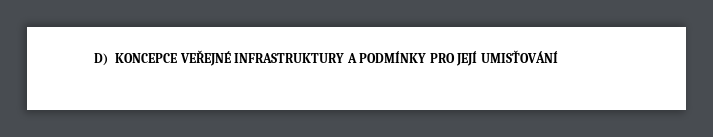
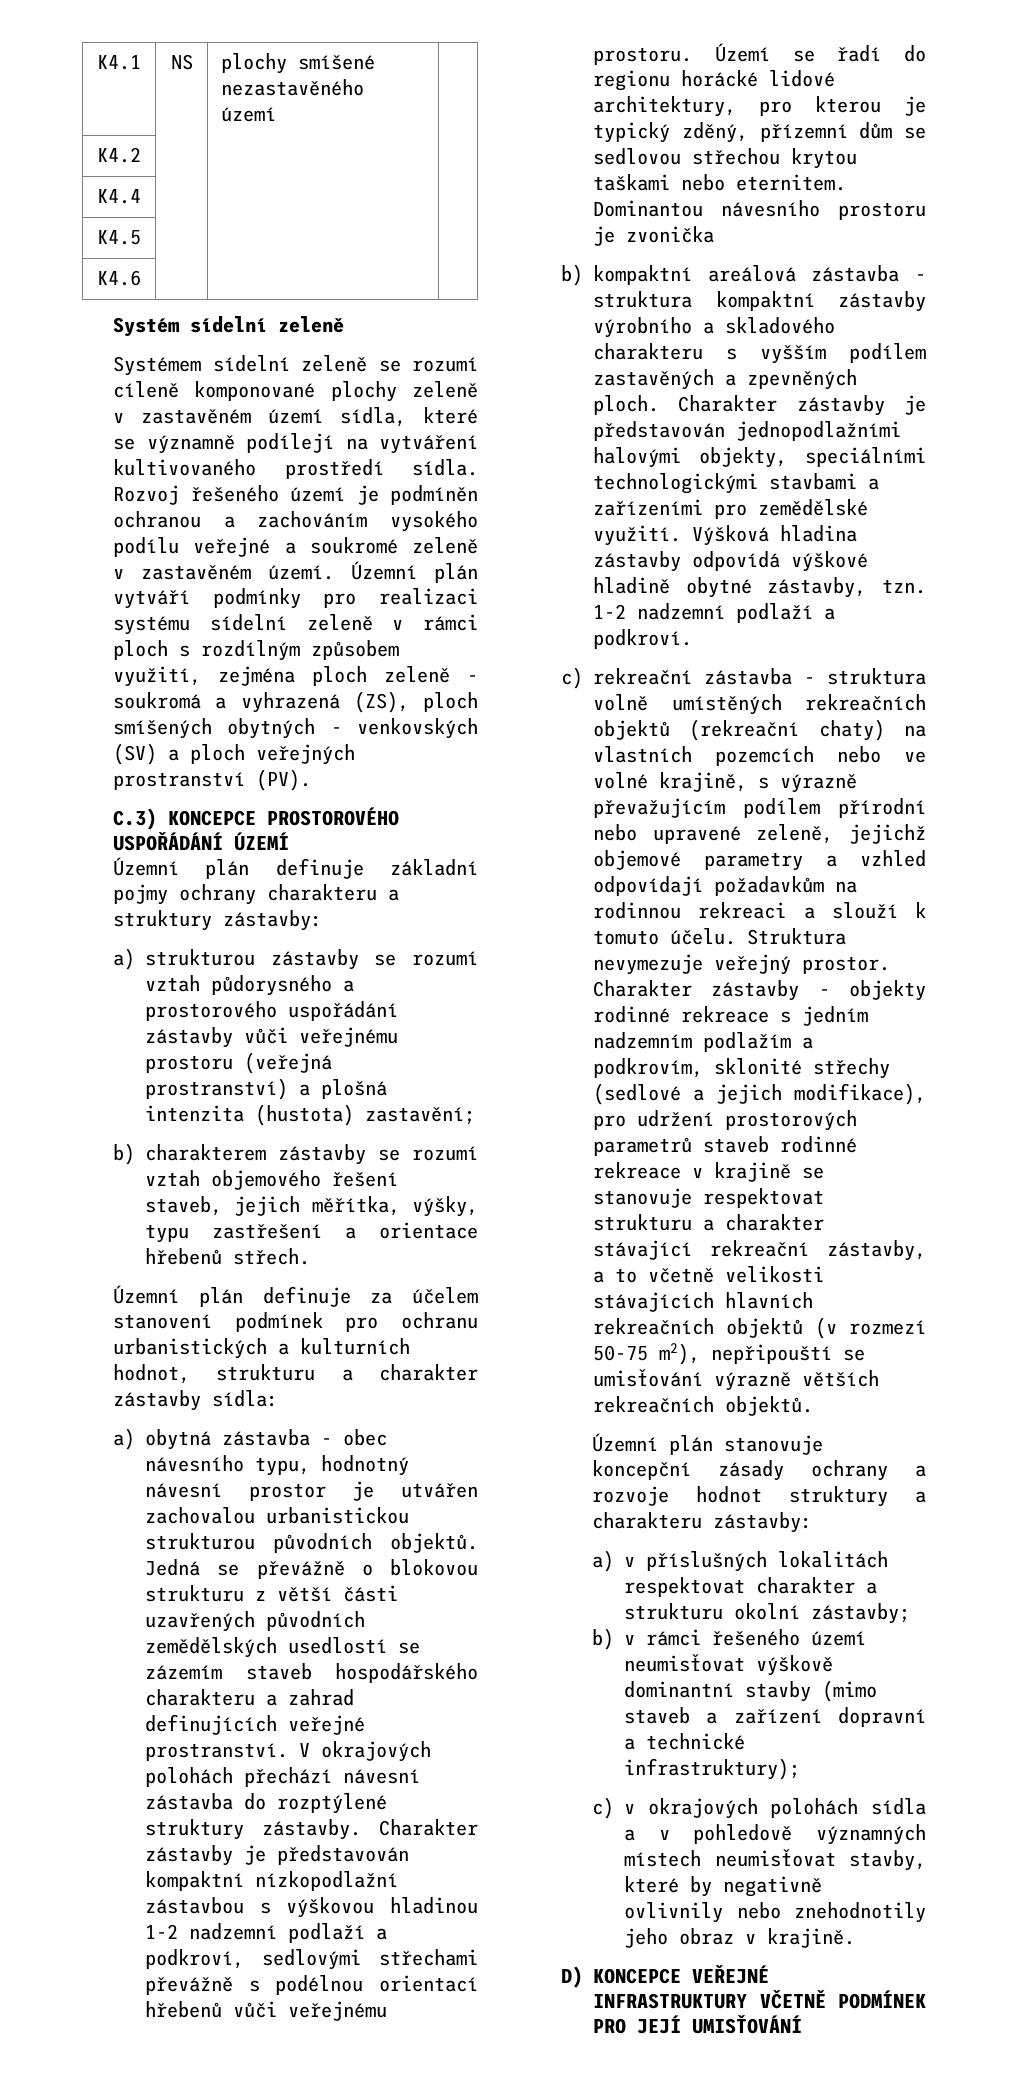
+ K4.1 | NS | plochy smíšené nezastavěného území |
+ K4.2 | | |
+ K4.4 | | |
+ K4.5 | | |
+ K4.6 | | |
+ Systém sídelní zeleně
+ Systémem sídelní zeleně se rozumí cíleně komponované plochy zeleně v zastavěném území sídla, které se významně podílejí na vytváření kultivovaného prostředí sídla. Rozvoj řešeného území je podmíněn ochranou a zachováním vysokého podílu veřejné a soukromé zeleně v zastavěném území. Územní plán vytváří podmínky pro realizaci systému sídelní zeleně v rámci ploch s rozdílným způsobem využití, zejména ploch zeleně - soukromá a vyhrazená (ZS), ploch smíšených obytných - venkovských (SV) a ploch veřejných prostranství (PV).
+ C.3) KONCEPCE PROSTOROVÉHO USPOŘÁDÁNÍ ÚZEMÍ
+ Územní plán definuje základní pojmy ochrany charakteru a struktury zástavby:
+ a) strukturou zástavby se rozumí vztah půdorysného a prostorového uspořádání zástavby vůči veřejnému prostoru (veřejná prostranství) a plošná intenzita (hustota) zastavění;
+ b) charakterem zástavby se rozumí vztah objemového řešení staveb, jejich měřítka, výšky, typu zastřešení a orientace hřebenů střech.
+ Územní plán definuje za účelem stanovení podmínek pro ochranu urbanistických a kulturních hodnot, strukturu a charakter zástavby sídla:
+ a) obytná zástavba - obec návesního typu, hodnotný návesní prostor je utvářen zachovalou urbanistickou strukturou původních objektů. Jedná se převážně o blokovou strukturu z větší části uzavřených původních zemědělských usedlostí se zázemím staveb hospodářského charakteru a zahrad definujících veřejné prostranství. V okrajových polohách přechází návesní zástavba do rozptýlené struktury zástavby. Charakter zástavby je představován kompaktní nízkopodlažní zástavbou s výškovou hladinou 1-2 nadzemní podlaží a podkroví, sedlovými střechami převážně s podélnou orientací hřebenů vůči veřejnému prostoru. Území se řadí do regionu horácké lidové architektury, pro kterou je typický zděný, přízemní dům se sedlovou střechou krytou taškami nebo eternitem. Dominantou návesního prostoru je zvonička
+ b) kompaktní areálová zástavba - struktura kompaktní zástavby výrobního a skladového charakteru s vyšším podílem zastavěných a zpevněných ploch. Charakter zástavby je představován jednopodlažními halovými objekty, speciálními technologickými stavbami a zařízeními pro zemědělské využití. Výšková hladina zástavby odpovídá výškové hladině obytné zástavby, tzn. 1-2 nadzemní podlaží a podkroví.
+ c) rekreační zástavba - struktura volně umístěných rekreačních objektů (rekreační chaty) na vlastních pozemcích nebo ve volné krajině, s výrazně převažujícím podílem přírodní nebo upravené zeleně, jejichž objemové parametry a vzhled odpovídají požadavkům na rodinnou rekreaci a slouží k tomuto účelu. Struktura nevymezuje veřejný prostor. Charakter zástavby - objekty rodinné rekreace s jedním nadzemním podlažím a podkrovím, sklonité střechy (sedlové a jejich modifikace), pro udržení prostorových parametrů staveb rodinné rekreace v krajině se stanovuje respektovat strukturu a charakter stávající rekreační zástavby, a to včetně velikosti stávajících hlavních rekreačních objektů (v rozmezí 50-75 m2), nepřipouští se umisťování výrazně větších rekreačních objektů.
+ Územní plán stanovuje koncepční zásady ochrany a rozvoje hodnot struktury a charakteru zástavby:
+ a) v příslušných lokalitách respektovat charakter a strukturu okolní zástavby;
+ b) v rámci řešeného území neumisťovat výškově dominantní stavby (mimo staveb a zařízení dopravní a technické infrastruktury);
+ c) v okrajových polohách sídla a v pohledově významných místech neumisťovat stavby, které by negativně ovlivnily nebo znehodnotily jeho obraz v krajině.
- D) KONCEPCE VEŘEJNÉ INFRASTRUKTURY A PODMÍNKY PRO JEJÍ UMISŤOVÁNÍ
+ D) KONCEPCE VEŘEJNÉ INFRASTRUKTURY VČETNĚ PODMÍNEK PRO JEJÍ UMISŤOVÁNÍ

